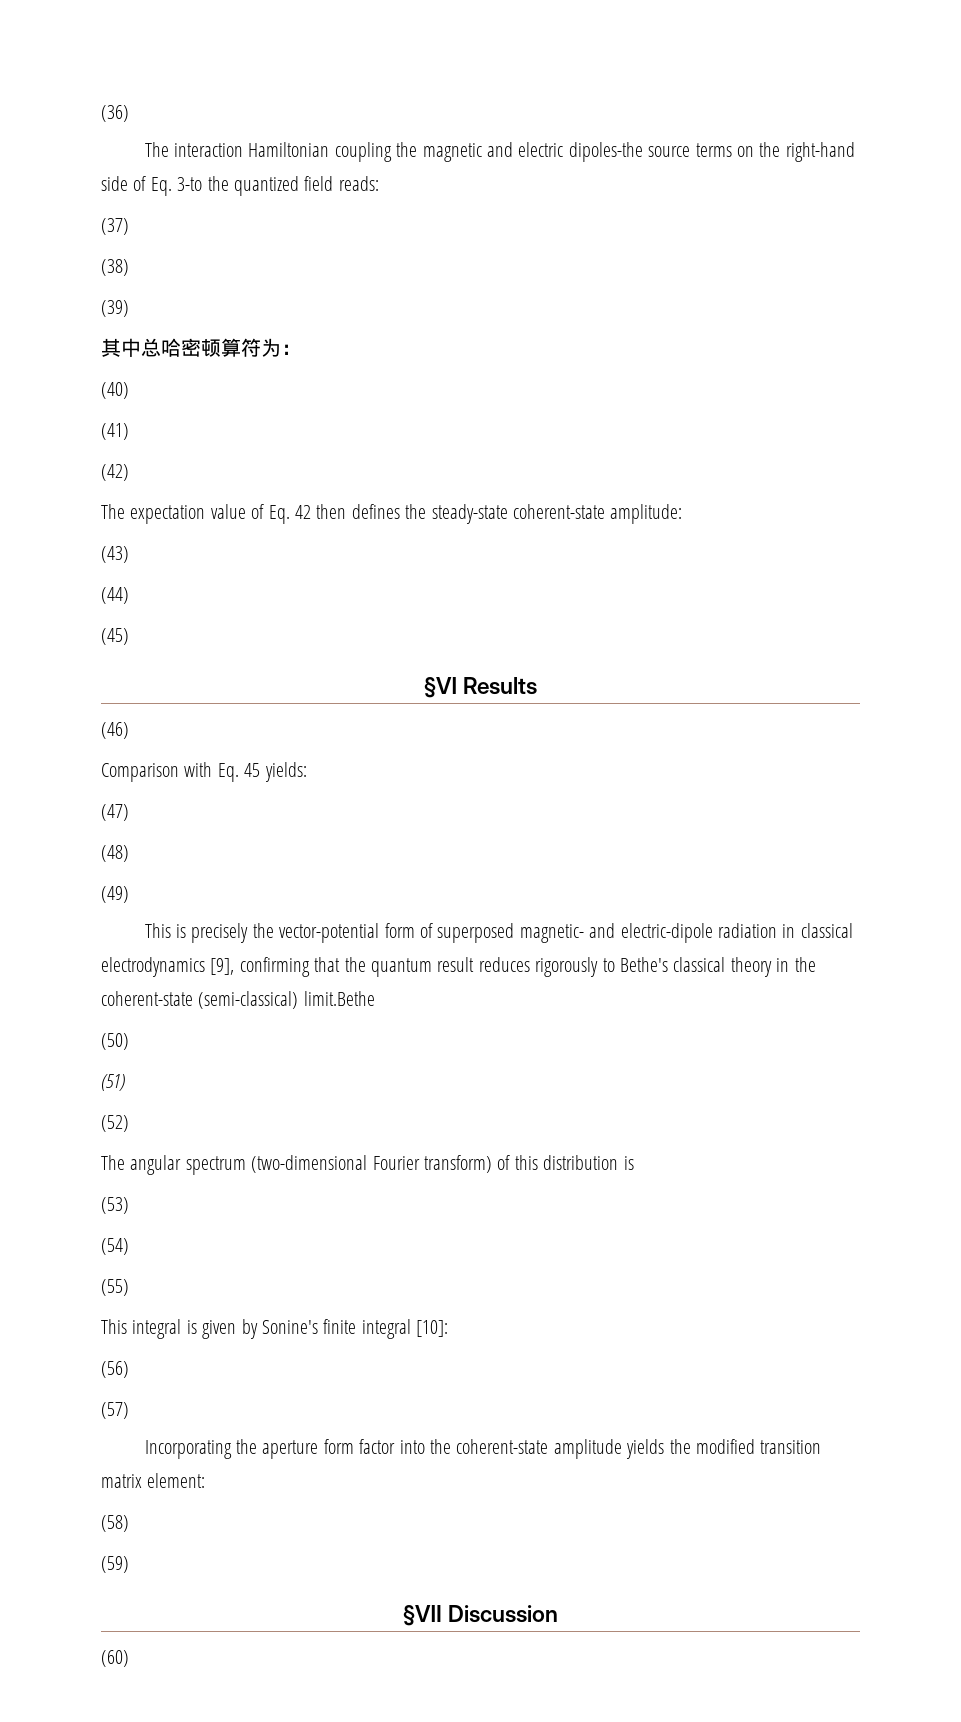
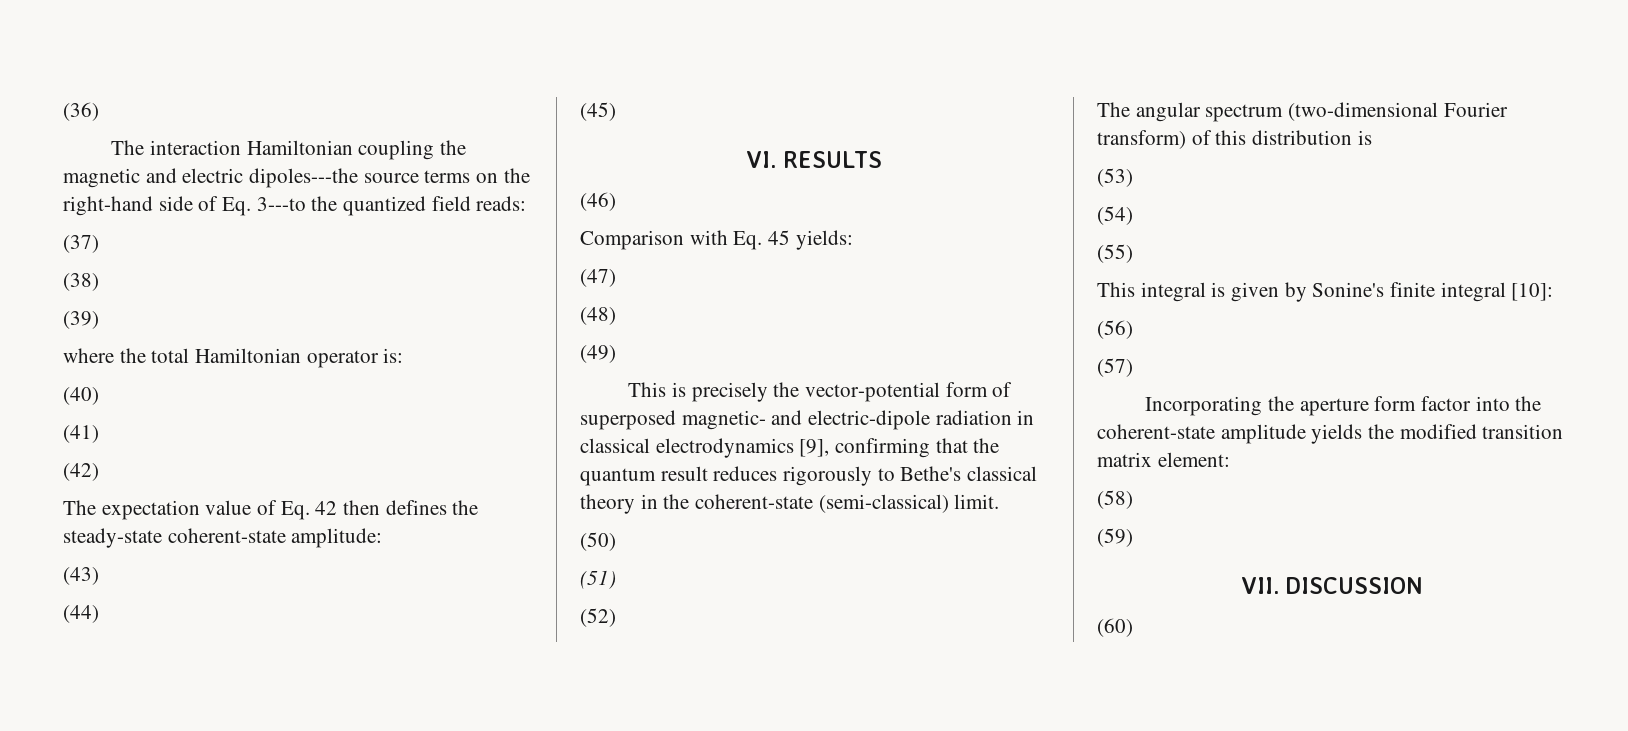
- The interaction Hamiltonian coupling the magnetic and electric dipoles-the source terms on the right-hand side of Eq. 3-to the quantized field reads:
+ The interaction Hamiltonian coupling the magnetic and electric dipoles---the source terms on the right-hand side of Eq. 3---to the quantized field reads:
- 其中总哈密顿算符为：
+ where the total Hamiltonian operator is:
- §Ⅵ Results
+ VI. RESULTS
- This is precisely the vector-potential form of superposed magnetic- and electric-dipole radiation in classical electrodynamics [9], confirming that the quantum result reduces rigorously to Bethe's classical theory in the coherent-state (semi-classical) limit.Bethe
+ This is precisely the vector-potential form of superposed magnetic- and electric-dipole radiation in classical electrodynamics [9], confirming that the quantum result reduces rigorously to Bethe's classical theory in the coherent-state (semi-classical) limit.
- §Ⅶ Discussion
+ VII. DISCUSSION

